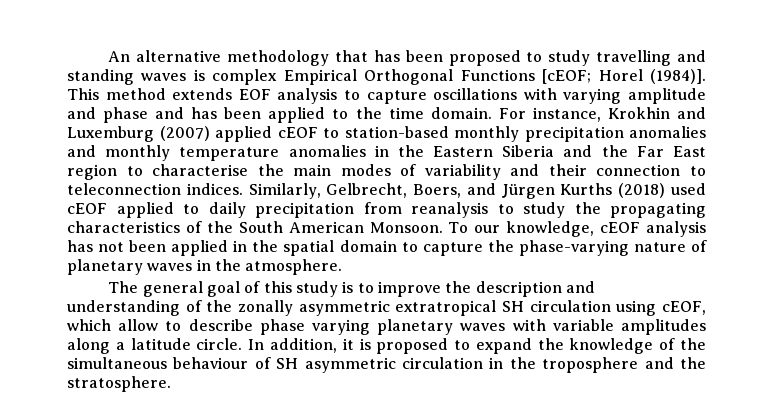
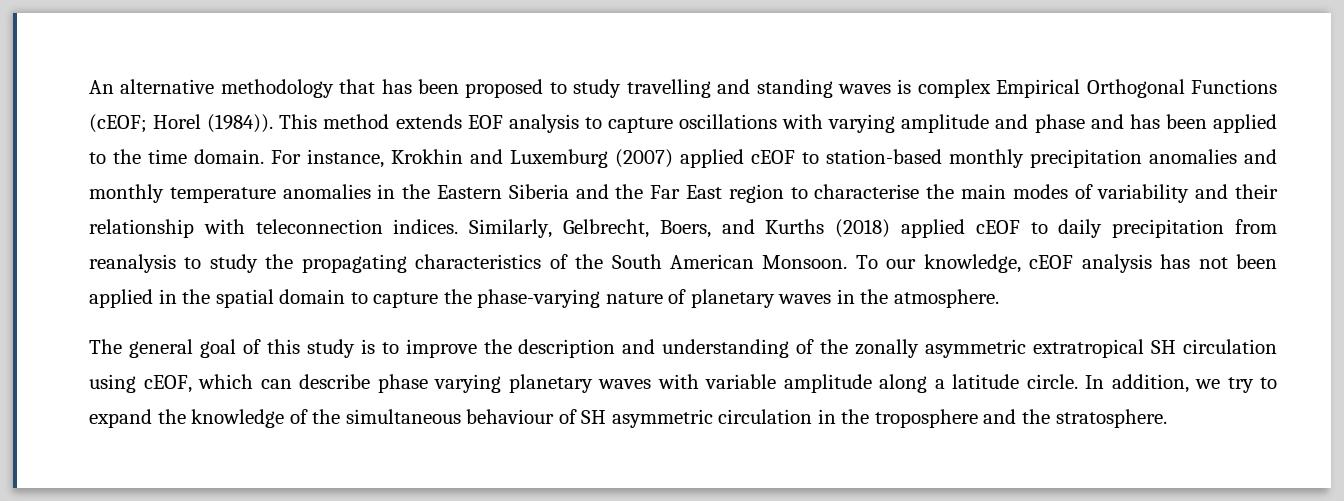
- An alternative methodology that has been proposed to study travelling and standing waves is complex Empirical Orthogonal Functions [cEOF; Horel (1984)].
+ An alternative methodology that has been proposed to study travelling and standing waves is complex Empirical Orthogonal Functions (cEOF; Horel (1984)).
- For instance, Krokhin and Luxemburg (2007) applied cEOF to station-based monthly precipitation anomalies and monthly temperature anomalies in the Eastern Siberia and the Far East region to characterise the main modes of variability and their connection to teleconnection indices.
+ For instance, Krokhin and Luxemburg (2007) applied cEOF to station-based monthly precipitation anomalies and monthly temperature anomalies in the Eastern Siberia and the Far East region to characterise the main modes of variability and their relationship with teleconnection indices.
- Similarly, Gelbrecht, Boers, and Jürgen Kurths (2018) used cEOF applied to daily precipitation from reanalysis to study the propagating characteristics of the South American Monsoon.
+ Similarly, Gelbrecht, Boers, and Kurths (2018) applied cEOF to daily precipitation from reanalysis to study the propagating characteristics of the South American Monsoon.
- The general goal of this study is to improve the description and understanding of the zonally asymmetric extratropical SH circulation using cEOF, which allow to describe phase varying planetary waves with variable amplitudes along a latitude circle.
+ The general goal of this study is to improve the description and understanding of the zonally asymmetric extratropical SH circulation using cEOF, which can describe phase varying planetary waves with variable amplitude along a latitude circle.
- In addition, it is proposed to expand the knowledge of the simultaneous behaviour of SH asymmetric circulation in the troposphere and the stratosphere.
+ In addition, we try to expand the knowledge of the simultaneous behaviour of SH asymmetric circulation in the troposphere and the stratosphere.

